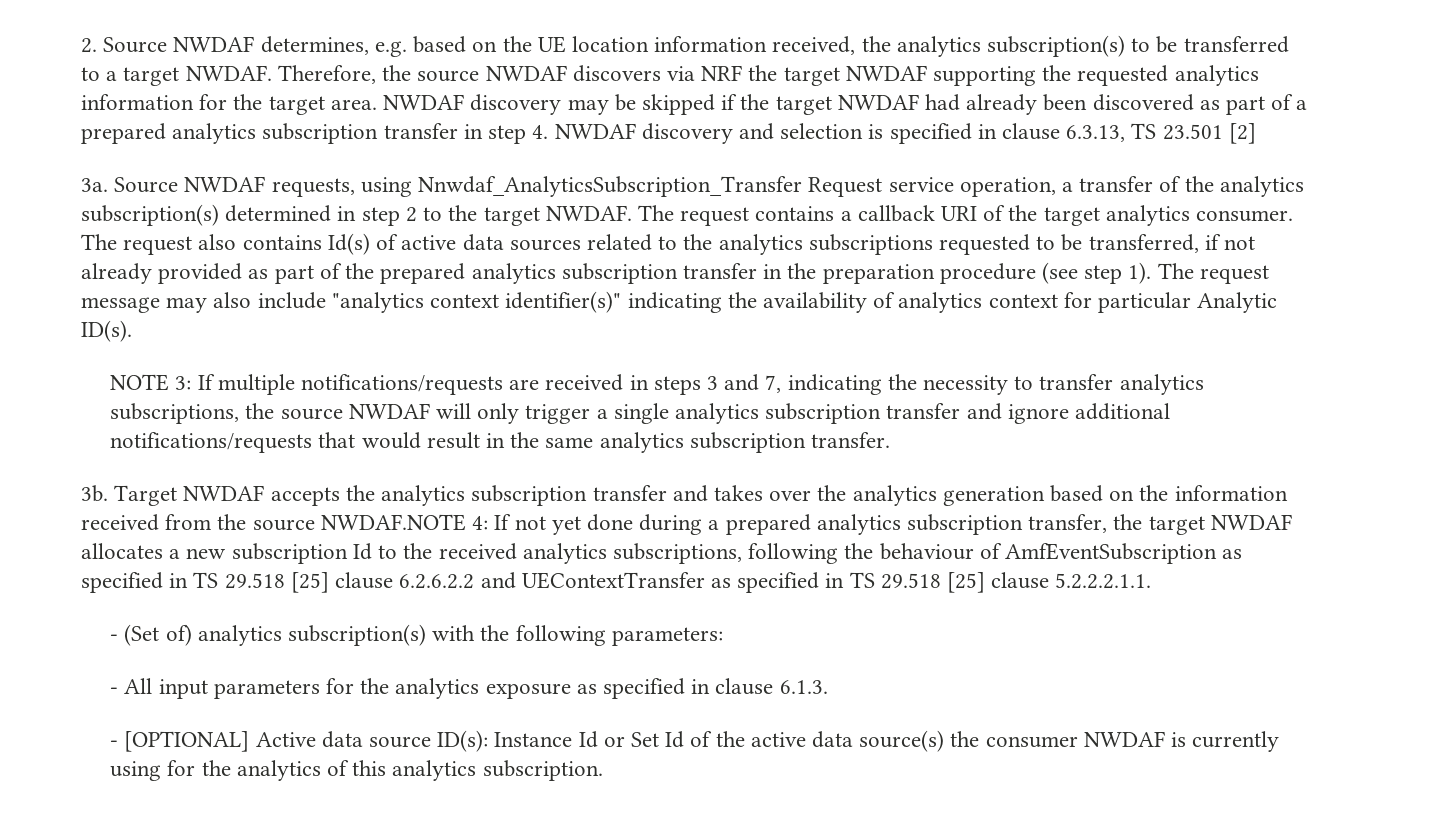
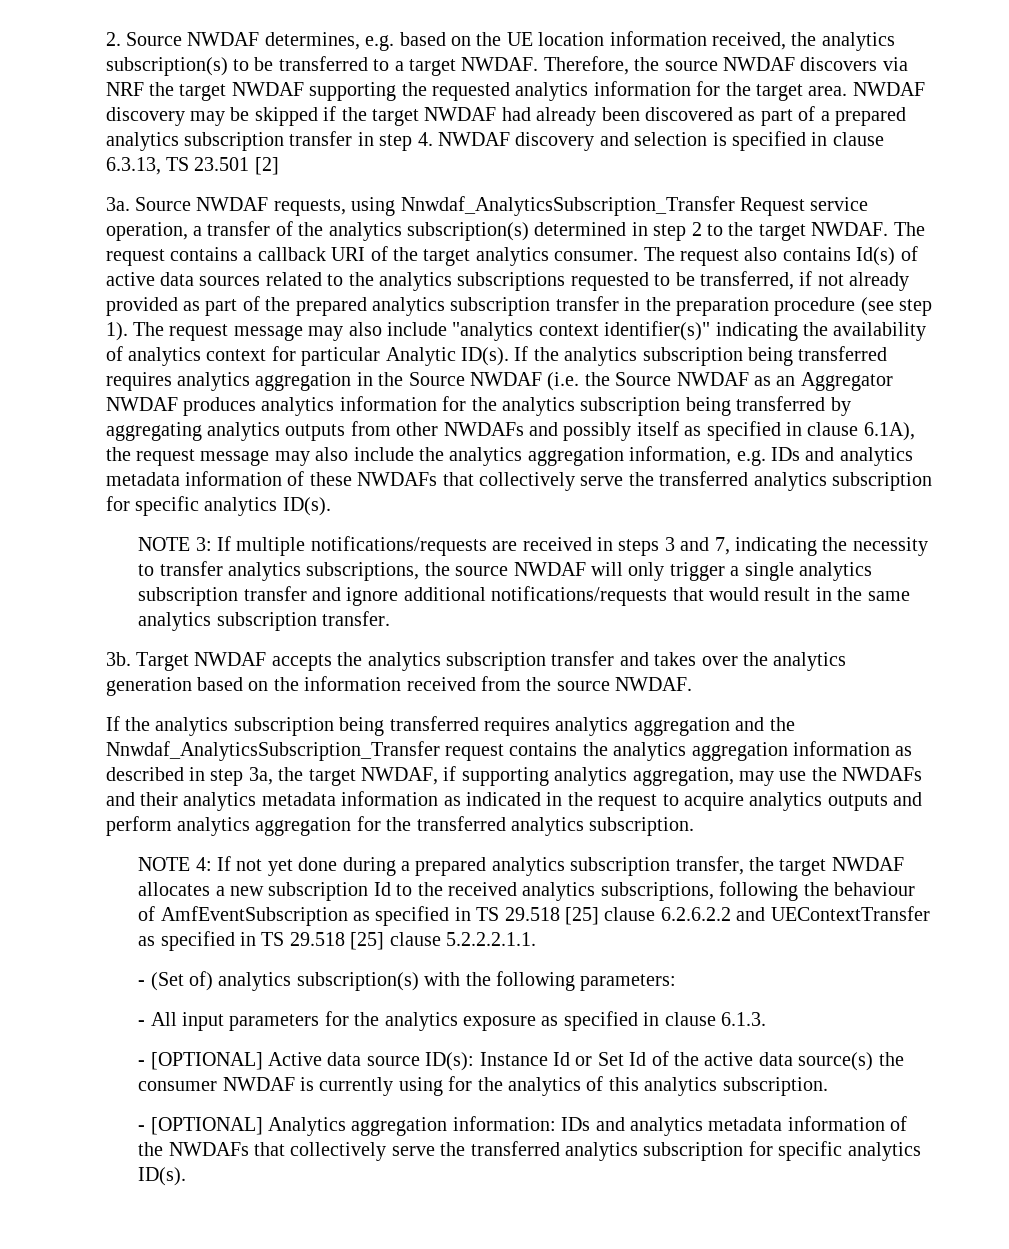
+ If the analytics subscription being transferred requires analytics aggregation in the Source NWDAF (i.e. the Source NWDAF as an Aggregator NWDAF produces analytics information for the analytics subscription being transferred by aggregating analytics outputs from other NWDAFs and possibly itself as specified in clause 6.1A), the request message may also include the analytics aggregation information, e.g. IDs and analytics metadata information of these NWDAFs that collectively serve the transferred analytics subscription for specific analytics ID(s).
- Target NWDAF accepts the analytics subscription transfer and takes over the analytics generation based on the information received from the source NWDAF.NOTE 4:
+ Target NWDAF accepts the analytics subscription transfer and takes over the analytics generation based on the information received from the source NWDAF.
+ If the analytics subscription being transferred requires analytics aggregation and the Nnwdaf_AnalyticsSubscription_Transfer request contains the analytics aggregation information as described in step 3a, the target NWDAF, if supporting analytics aggregation, may use the NWDAFs and their analytics metadata information as indicated in the request to acquire analytics outputs and perform analytics aggregation for the transferred analytics subscription.
+ NOTE 4:
+ - [OPTIONAL] Analytics aggregation information: IDs and analytics metadata information of the NWDAFs that collectively serve the transferred analytics subscription for specific analytics ID(s).

